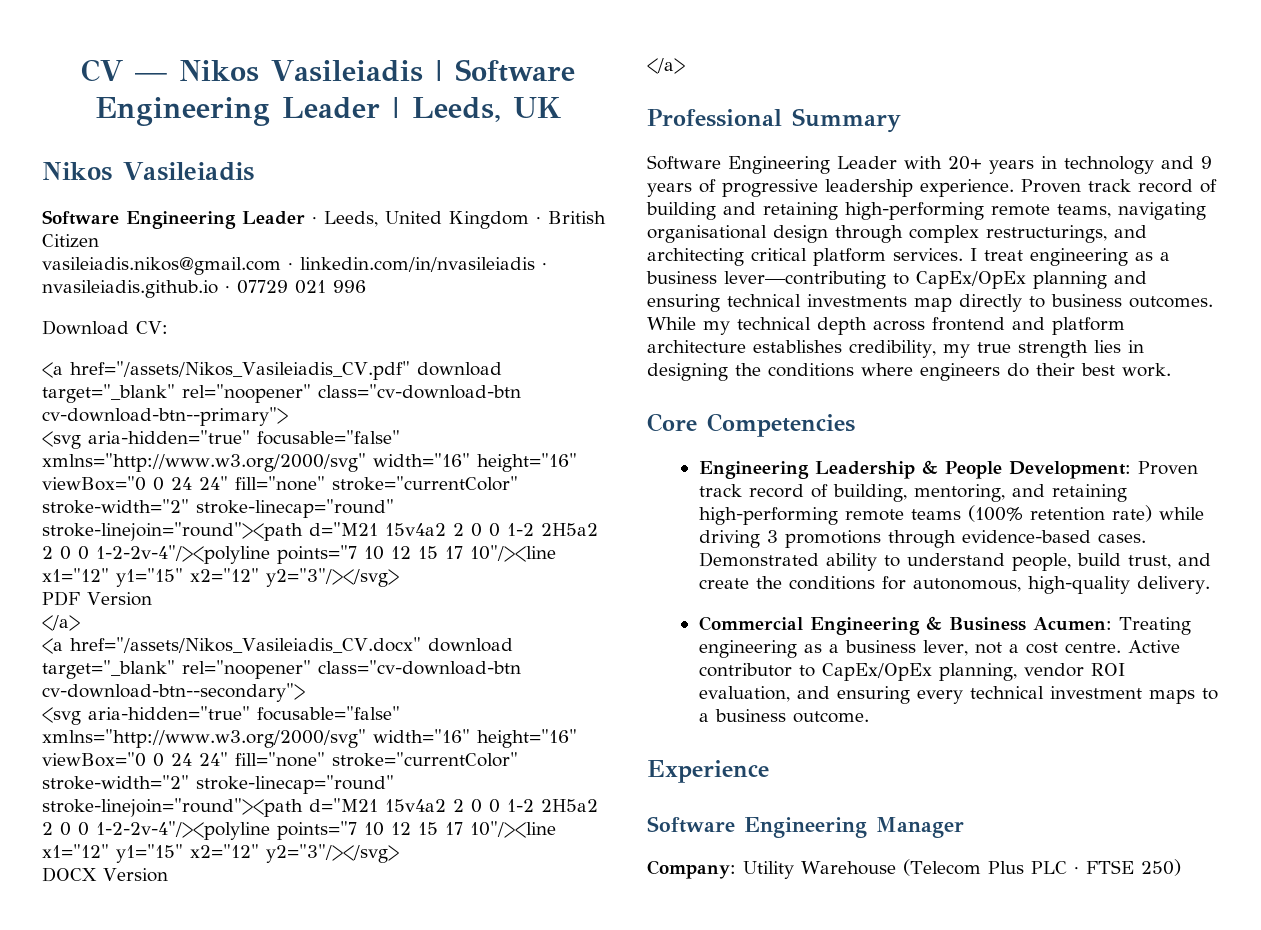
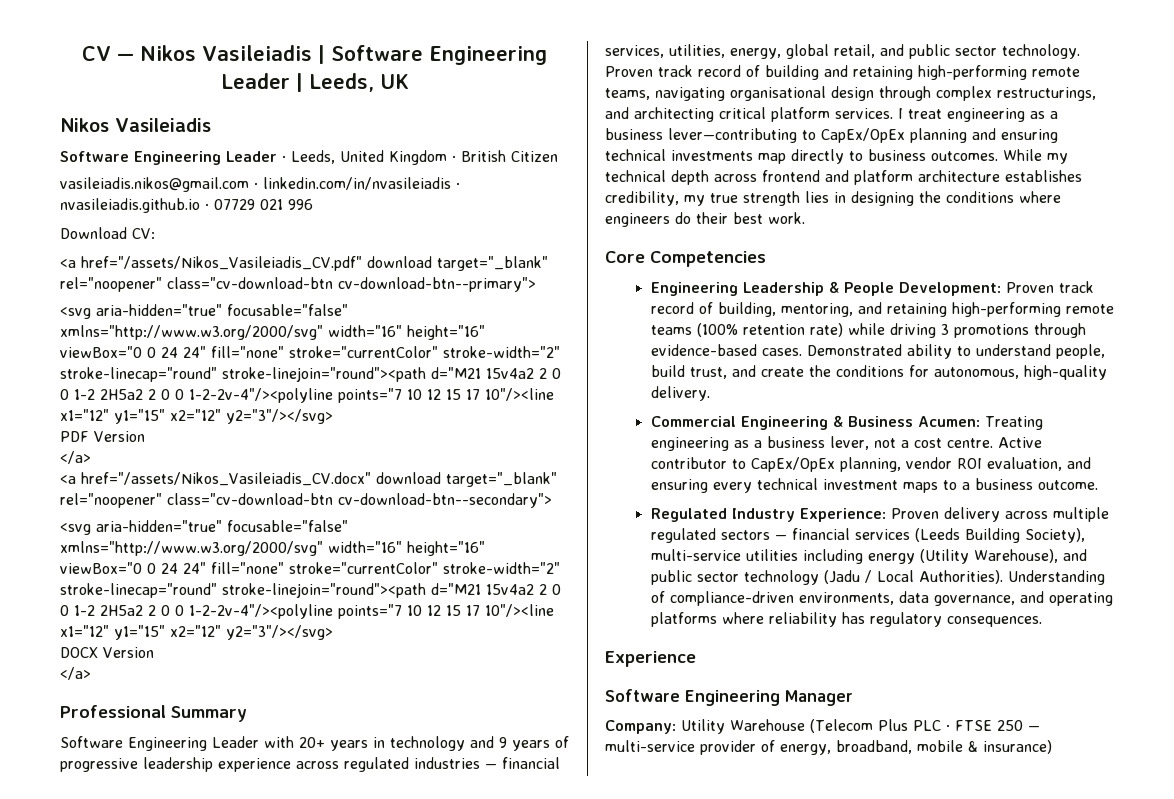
- Software Engineering Leader with 20+ years in technology and 9 years of progressive leadership experience.
+ Software Engineering Leader with 20+ years in technology and 9 years of progressive leadership experience across regulated industries — financial services, utilities, energy, global retail, and public sector technology.
+ Regulated Industry Experience: Proven delivery across multiple regulated sectors — financial services (Leeds Building Society), multi-service utilities including energy (Utility Warehouse), and public sector technology (Jadu / Local Authorities). Understanding of compliance-driven environments, data governance, and operating platforms where reliability has regulatory consequences.
- Company: Utility Warehouse (Telecom Plus PLC · FTSE 250)
+ Company: Utility Warehouse (Telecom Plus PLC · FTSE 250 — multi-service provider of energy, broadband, mobile & insurance)

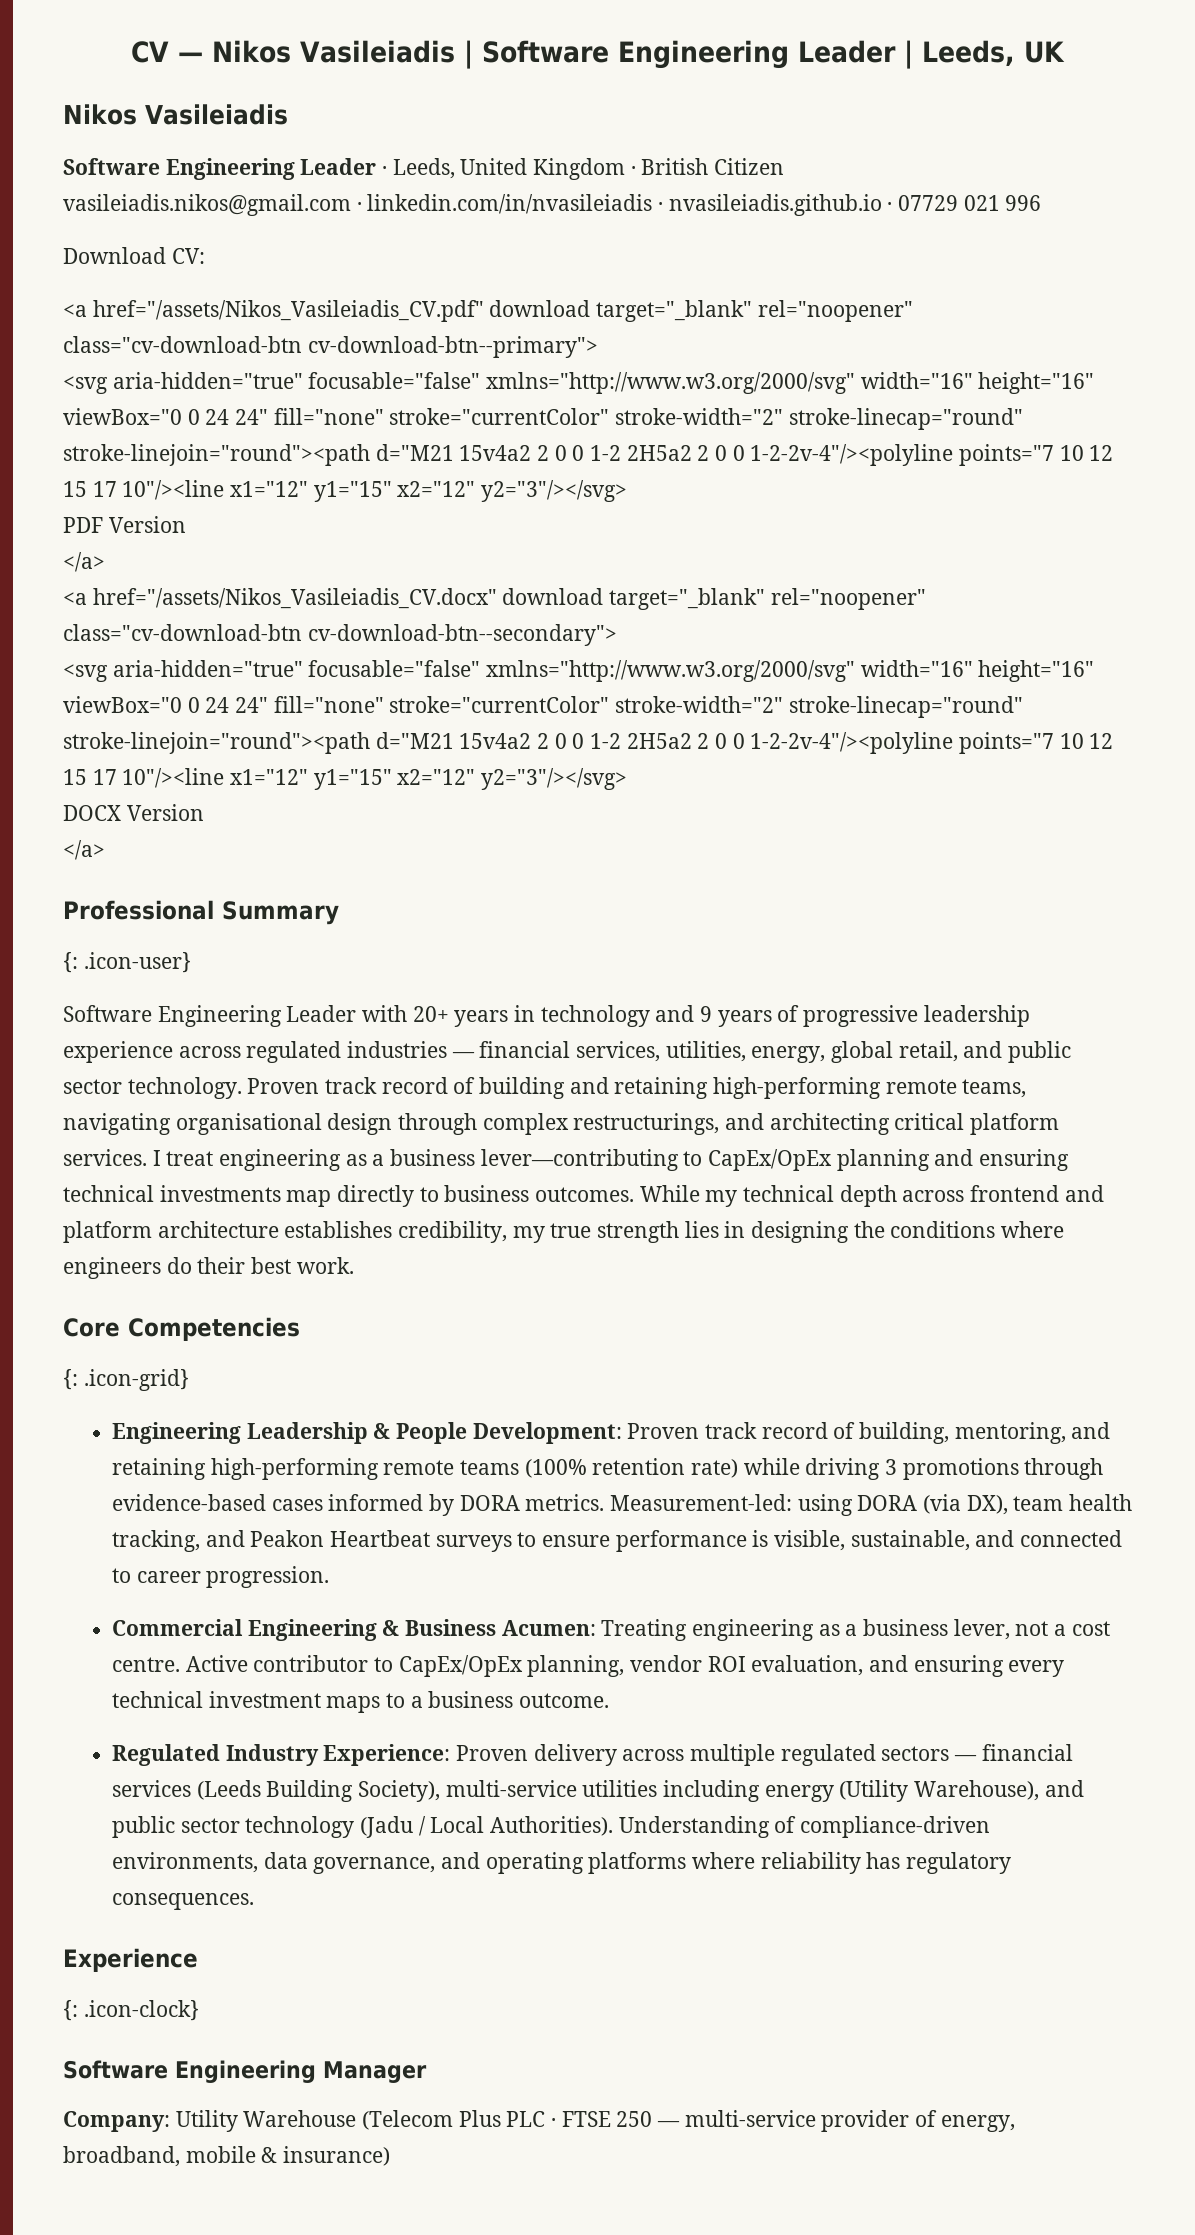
+ {: .icon-user}
+ {: .icon-grid}
- Engineering Leadership & People Development: Proven track record of building, mentoring, and retaining high-performing remote teams (100% retention rate) while driving 3 promotions through evidence-based cases. Demonstrated ability to understand people, build trust, and create the conditions for autonomous, high-quality delivery.
+ Engineering Leadership & People Development: Proven track record of building, mentoring, and retaining high-performing remote teams (100% retention rate) while driving 3 promotions through evidence-based cases informed by DORA metrics. Measurement-led: using DORA (via DX), team health tracking, and Peakon Heartbeat surveys to ensure performance is visible, sustainable, and connected to career progression.
+ {: .icon-clock}

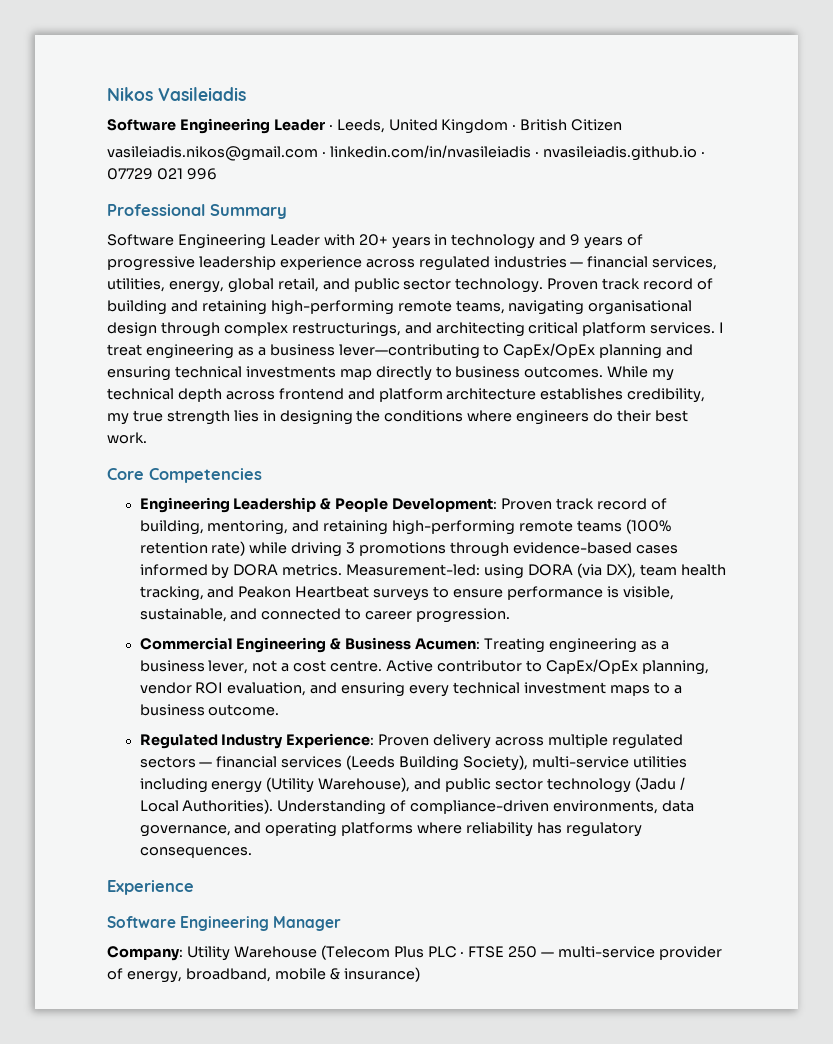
- CV — Nikos Vasileiadis | Software Engineering Leader | Leeds, UK
- Download CV:
- <a href="/assets/Nikos_Vasileiadis_CV.pdf" download target="_blank" rel="noopener" class="cv-download-btn cv-download-btn--primary">
- <svg aria-hidden="true" focusable="false" xmlns="http://www.w3.org/2000/svg" width="16" height="16" viewBox="0 0 24 24" fill="none" stroke="currentColor" stroke-width="2" stroke-linecap="round" stroke-linejoin="round"><path d="M21 15v4a2 2 0 0 1-2 2H5a2 2 0 0 1-2-2v-4"/><polyline points="7 10 12 15 17 10"/><line x1="12" y1="15" x2="12" y2="3"/></svg>
- PDF Version
- </a>
- <a href="/assets/Nikos_Vasileiadis_CV.docx" download target="_blank" rel="noopener" class="cv-download-btn cv-download-btn--secondary">
- <svg aria-hidden="true" focusable="false" xmlns="http://www.w3.org/2000/svg" width="16" height="16" viewBox="0 0 24 24" fill="none" stroke="currentColor" stroke-width="2" stroke-linecap="round" stroke-linejoin="round"><path d="M21 15v4a2 2 0 0 1-2 2H5a2 2 0 0 1-2-2v-4"/><polyline points="7 10 12 15 17 10"/><line x1="12" y1="15" x2="12" y2="3"/></svg>
- DOCX Version
- </a>
- {: .icon-user}
- {: .icon-grid}
- {: .icon-clock}

